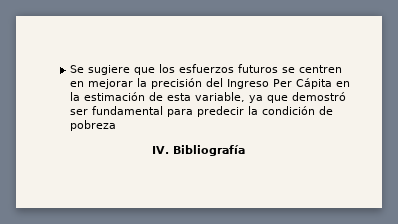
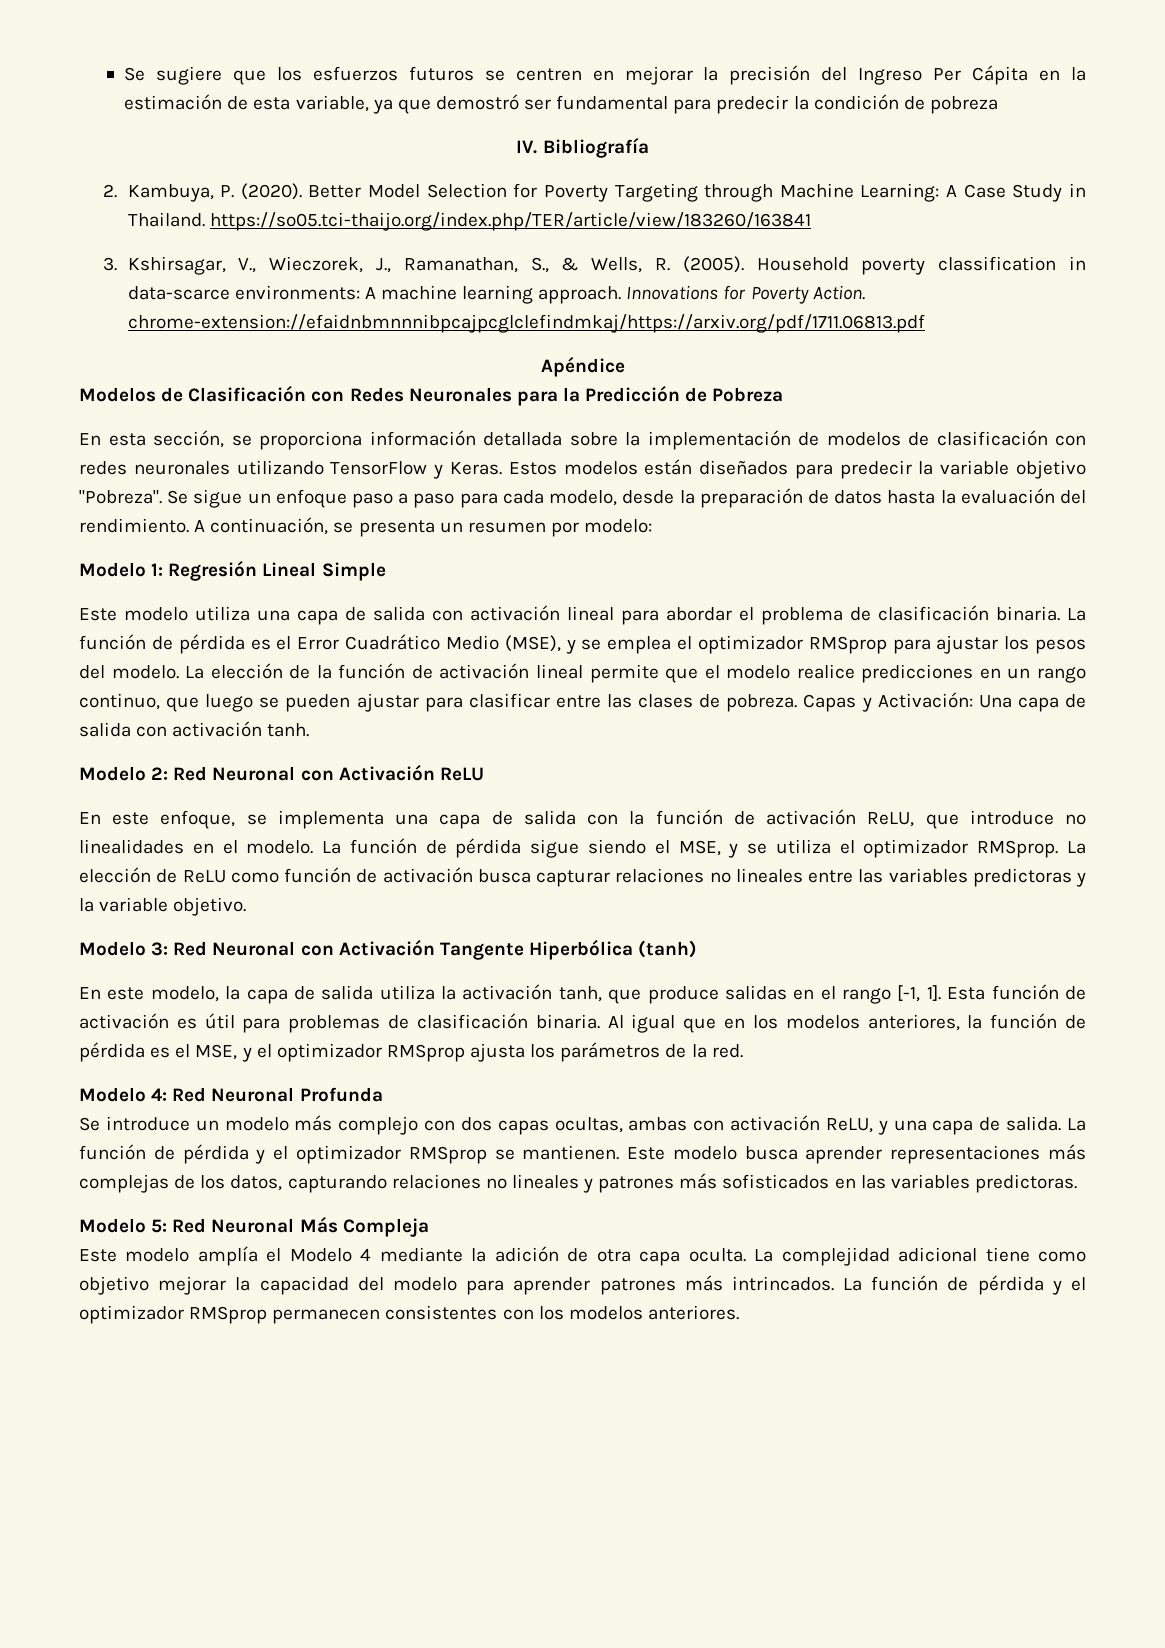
+ 2. Kambuya, P. (2020). Better Model Selection for Poverty Targeting through Machine Learning: A Case Study in Thailand. https://so05.tci-thaijo.org/index.php/TER/article/view/183260/163841
+ 3. Kshirsagar, V., Wieczorek, J., Ramanathan, S., & Wells, R. (2005). Household poverty classification in data-scarce environments: A machine learning approach. Innovations for Poverty Action. chrome-extension://efaidnbmnnnibpcajpcglclefindmkaj/https://arxiv.org/pdf/1711.06813.pdf
+ Apéndice
+ Modelos de Clasificación con Redes Neuronales para la Predicción de Pobreza
+ En esta sección, se proporciona información detallada sobre la implementación de modelos de clasificación con redes neuronales utilizando TensorFlow y Keras. Estos modelos están diseñados para predecir la variable objetivo "Pobreza". Se sigue un enfoque paso a paso para cada modelo, desde la preparación de datos hasta la evaluación del rendimiento. A continuación, se presenta un resumen por modelo:
+ Modelo 1: Regresión Lineal Simple
+ Este modelo utiliza una capa de salida con activación lineal para abordar el problema de clasificación binaria. La función de pérdida es el Error Cuadrático Medio (MSE), y se emplea el optimizador RMSprop para ajustar los pesos del modelo. La elección de la función de activación lineal permite que el modelo realice predicciones en un rango continuo, que luego se pueden ajustar para clasificar entre las clases de pobreza. Capas y Activación: Una capa de salida con activación tanh.
+ Modelo 2: Red Neuronal con Activación ReLU
+ En este enfoque, se implementa una capa de salida con la función de activación ReLU, que introduce no linealidades en el modelo. La función de pérdida sigue siendo el MSE, y se utiliza el optimizador RMSprop. La elección de ReLU como función de activación busca capturar relaciones no lineales entre las variables predictoras y la variable objetivo.
+ Modelo 3: Red Neuronal con Activación Tangente Hiperbólica (tanh)
+ En este modelo, la capa de salida utiliza la activación tanh, que produce salidas en el rango [-1, 1]. Esta función de activación es útil para problemas de clasificación binaria. Al igual que en los modelos anteriores, la función de pérdida es el MSE, y el optimizador RMSprop ajusta los parámetros de la red.
+ Modelo 4: Red Neuronal Profunda
+ Se introduce un modelo más complejo con dos capas ocultas, ambas con activación ReLU, y una capa de salida. La función de pérdida y el optimizador RMSprop se mantienen. Este modelo busca aprender representaciones más complejas de los datos, capturando relaciones no lineales y patrones más sofisticados en las variables predictoras.
+ Modelo 5: Red Neuronal Más Compleja
+ Este modelo amplía el Modelo 4 mediante la adición de otra capa oculta. La complejidad adicional tiene como objetivo mejorar la capacidad del modelo para aprender patrones más intrincados. La función de pérdida y el optimizador RMSprop permanecen consistentes con los modelos anteriores.

